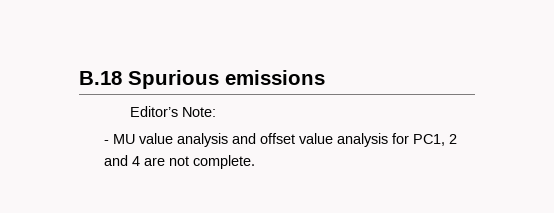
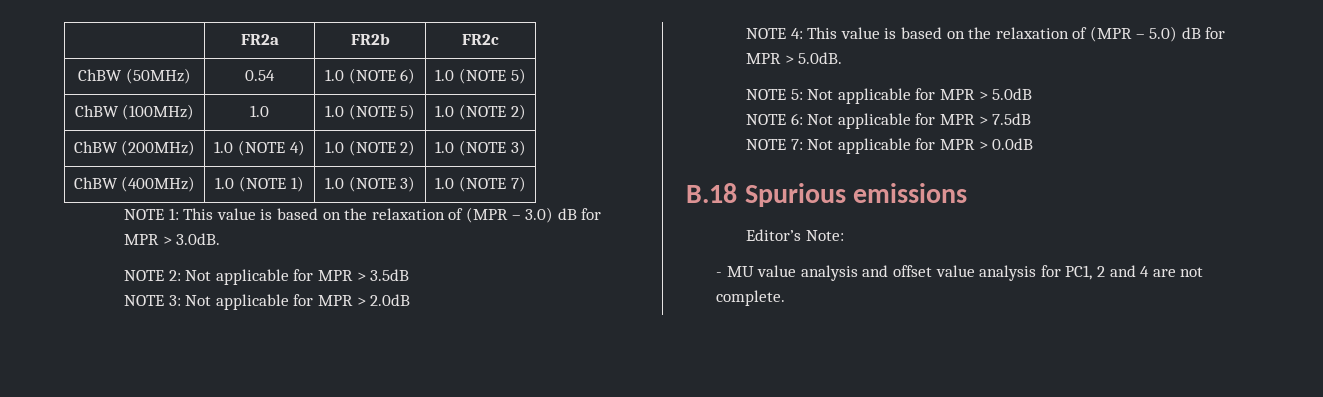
+ | FR2a | FR2b | FR2c
+ ChBW (50MHz) | 0.54 | 1.0 (NOTE 6) | 1.0 (NOTE 5)
+ ChBW (100MHz) | 1.0 | 1.0 (NOTE 5) | 1.0 (NOTE 2)
+ ChBW (200MHz) | 1.0 (NOTE 4) | 1.0 (NOTE 2) | 1.0 (NOTE 3)
+ ChBW (400MHz) | 1.0 (NOTE 1) | 1.0 (NOTE 3) | 1.0 (NOTE 7)
+ NOTE 1: This value is based on the relaxation of (MPR – 3.0) dB for MPR > 3.0dB.
+ NOTE 2: Not applicable for MPR > 3.5dB
+ NOTE 3: Not applicable for MPR > 2.0dB
+ NOTE 4: This value is based on the relaxation of (MPR – 5.0) dB for MPR > 5.0dB.
+ NOTE 5: Not applicable for MPR > 5.0dB
+ NOTE 6: Not applicable for MPR > 7.5dB
+ NOTE 7: Not applicable for MPR > 0.0dB

